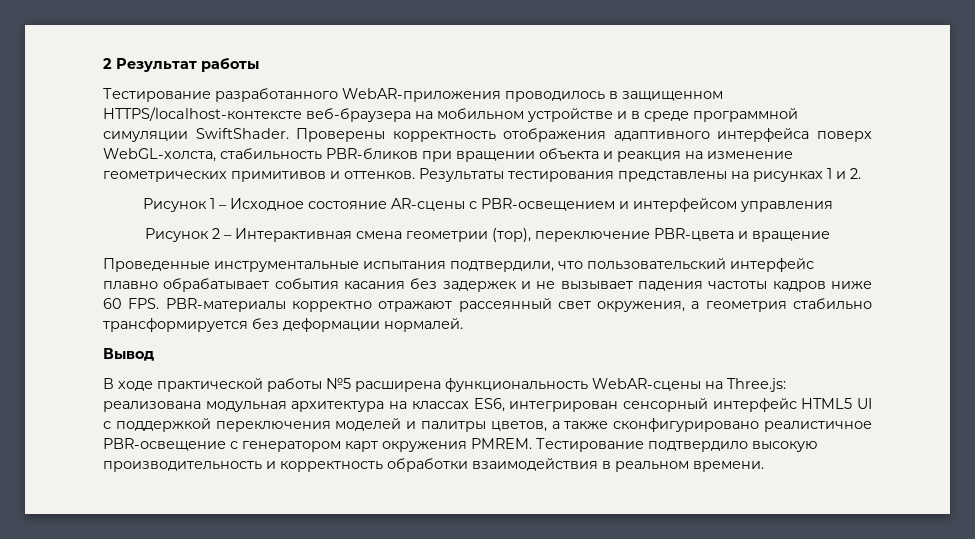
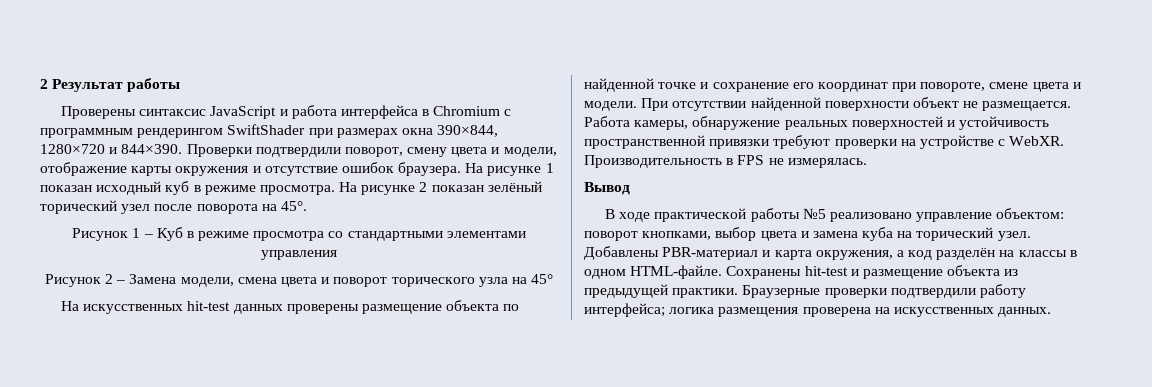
- Тестирование разработанного WebAR-приложения проводилось в защищенном HTTPS/localhost-контексте веб-браузера на мобильном устройстве и в среде программной симуляции SwiftShader. Проверены корректность отображения адаптивного интерфейса поверх WebGL-холста, стабильность PBR-бликов при вращении объекта и реакция на изменение геометрических примитивов и оттенков. Результаты тестирования представлены на рисунках 1 и 2.
- Рисунок 1 – Исходное состояние AR-сцены с PBR-освещением и интерфейсом управления
- Рисунок 2 – Интерактивная смена геометрии (тор), переключение PBR-цвета и вращение
- Проведенные инструментальные испытания подтвердили, что пользовательский интерфейс плавно обрабатывает события касания без задержек и не вызывает падения частоты кадров ниже 60 FPS. PBR-материалы корректно отражают рассеянный свет окружения, а геометрия стабильно трансформируется без деформации нормалей.
+ Проверены синтаксис JavaScript и работа интерфейса в Chromium с программным рендерингом SwiftShader при размерах окна 390×844, 1280×720 и 844×390. Проверки подтвердили поворот, смену цвета и модели, отображение карты окружения и отсутствие ошибок браузера. На рисунке 1 показан исходный куб в режиме просмотра. На рисунке 2 показан зелёный торический узел после поворота на 45°.
+ Рисунок 1 – Куб в режиме просмотра со стандартными элементами управления
+ Рисунок 2 – Замена модели, смена цвета и поворот торического узла на 45°
+ На искусственных hit-test данных проверены размещение объекта по найденной точке и сохранение его координат при повороте, смене цвета и модели. При отсутствии найденной поверхности объект не размещается. Работа камеры, обнаружение реальных поверхностей и устойчивость пространственной привязки требуют проверки на устройстве с WebXR. Производительность в FPS не измерялась.
- В ходе практической работы №5 расширена функциональность WebAR-сцены на Three.js: реализована модульная архитектура на классах ES6, интегрирован сенсорный интерфейс HTML5 UI с поддержкой переключения моделей и палитры цветов, а также сконфигурировано реалистичное PBR-освещение с генератором карт окружения PMREM. Тестирование подтвердило высокую производительность и корректность обработки взаимодействия в реальном времени.
+ В ходе практической работы №5 реализовано управление объектом: поворот кнопками, выбор цвета и замена куба на торический узел. Добавлены PBR-материал и карта окружения, а код разделён на классы в одном HTML-файле. Сохранены hit-test и размещение объекта из предыдущей практики. Браузерные проверки подтвердили работу интерфейса; логика размещения проверена на искусственных данных.

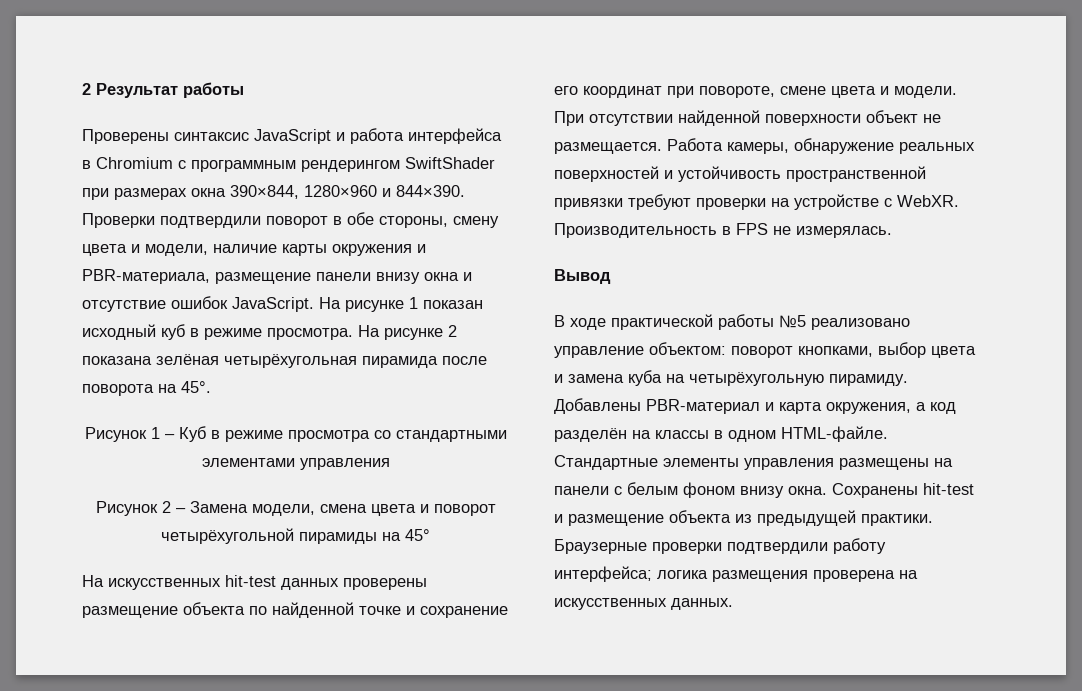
- Проверены синтаксис JavaScript и работа интерфейса в Chromium с программным рендерингом SwiftShader при размерах окна 390×844, 1280×720 и 844×390.
+ Проверены синтаксис JavaScript и работа интерфейса в Chromium с программным рендерингом SwiftShader при размерах окна 390×844, 1280×960 и 844×390.
- Проверки подтвердили поворот, смену цвета и модели, отображение карты окружения и отсутствие ошибок браузера.
+ Проверки подтвердили поворот в обе стороны, смену цвета и модели, наличие карты окружения и PBR-материала, размещение панели внизу окна и отсутствие ошибок JavaScript.
- На рисунке 2 показан зелёный торический узел после поворота на 45°.
+ На рисунке 2 показана зелёная четырёхугольная пирамида после поворота на 45°.
- Рисунок 2 – Замена модели, смена цвета и поворот торического узла на 45°
+ Рисунок 2 – Замена модели, смена цвета и поворот четырёхугольной пирамиды на 45°
- В ходе практической работы №5 реализовано управление объектом: поворот кнопками, выбор цвета и замена куба на торический узел.
+ В ходе практической работы №5 реализовано управление объектом: поворот кнопками, выбор цвета и замена куба на четырёхугольную пирамиду.
+ Стандартные элементы управления размещены на панели с белым фоном внизу окна.

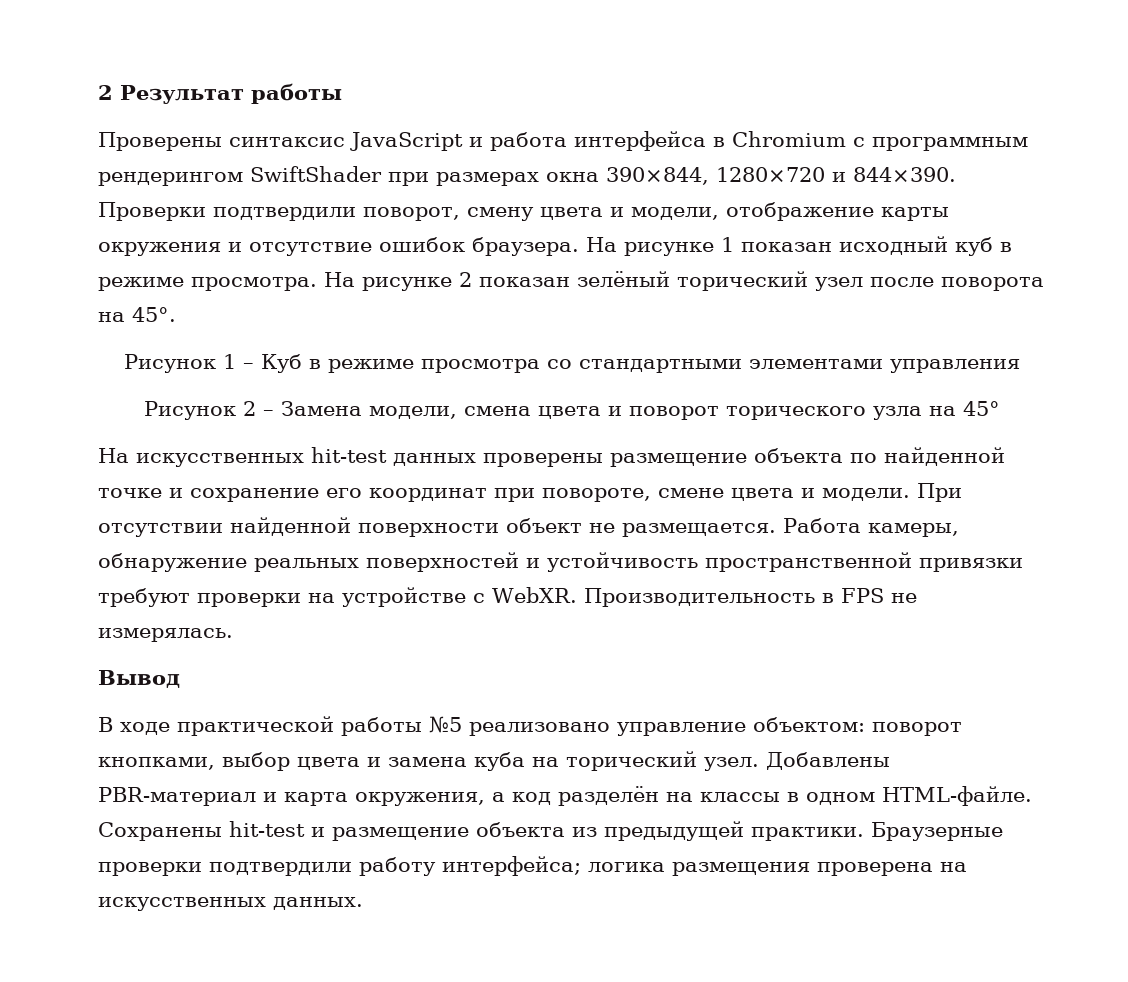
- Проверены синтаксис JavaScript и работа интерфейса в Chromium с программным рендерингом SwiftShader при размерах окна 390×844, 1280×960 и 844×390.
+ Проверены синтаксис JavaScript и работа интерфейса в Chromium с программным рендерингом SwiftShader при размерах окна 390×844, 1280×720 и 844×390.
- Проверки подтвердили поворот в обе стороны, смену цвета и модели, наличие карты окружения и PBR-материала, размещение панели внизу окна и отсутствие ошибок JavaScript.
+ Проверки подтвердили поворот, смену цвета и модели, отображение карты окружения и отсутствие ошибок браузера.
- На рисунке 2 показана зелёная четырёхугольная пирамида после поворота на 45°.
+ На рисунке 2 показан зелёный торический узел после поворота на 45°.
- Рисунок 2 – Замена модели, смена цвета и поворот четырёхугольной пирамиды на 45°
+ Рисунок 2 – Замена модели, смена цвета и поворот торического узла на 45°
- В ходе практической работы №5 реализовано управление объектом: поворот кнопками, выбор цвета и замена куба на четырёхугольную пирамиду.
+ В ходе практической работы №5 реализовано управление объектом: поворот кнопками, выбор цвета и замена куба на торический узел.
- Стандартные элементы управления размещены на панели с белым фоном внизу окна.

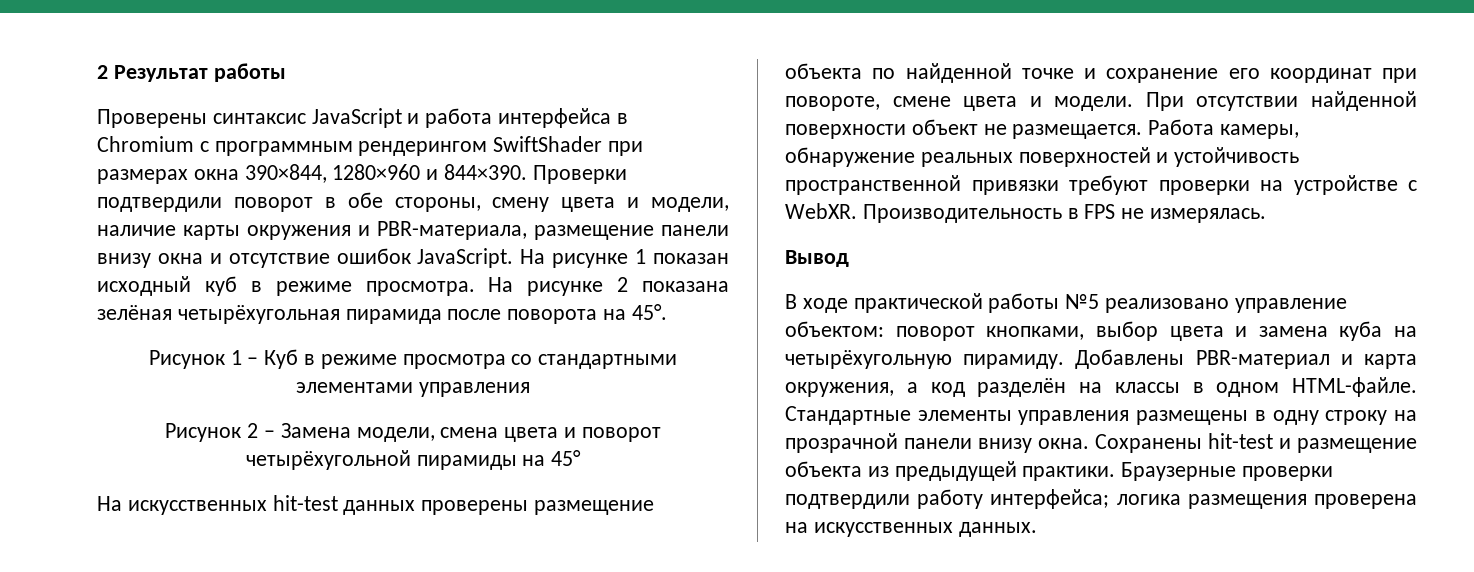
- Проверены синтаксис JavaScript и работа интерфейса в Chromium с программным рендерингом SwiftShader при размерах окна 390×844, 1280×720 и 844×390.
+ Проверены синтаксис JavaScript и работа интерфейса в Chromium с программным рендерингом SwiftShader при размерах окна 390×844, 1280×960 и 844×390.
- Проверки подтвердили поворот, смену цвета и модели, отображение карты окружения и отсутствие ошибок браузера.
+ Проверки подтвердили поворот в обе стороны, смену цвета и модели, наличие карты окружения и PBR-материала, размещение панели внизу окна и отсутствие ошибок JavaScript.
- На рисунке 2 показан зелёный торический узел после поворота на 45°.
+ На рисунке 2 показана зелёная четырёхугольная пирамида после поворота на 45°.
- Рисунок 2 – Замена модели, смена цвета и поворот торического узла на 45°
+ Рисунок 2 – Замена модели, смена цвета и поворот четырёхугольной пирамиды на 45°
- В ходе практической работы №5 реализовано управление объектом: поворот кнопками, выбор цвета и замена куба на торический узел.
+ В ходе практической работы №5 реализовано управление объектом: поворот кнопками, выбор цвета и замена куба на четырёхугольную пирамиду.
+ Стандартные элементы управления размещены в одну строку на прозрачной панели внизу окна.

